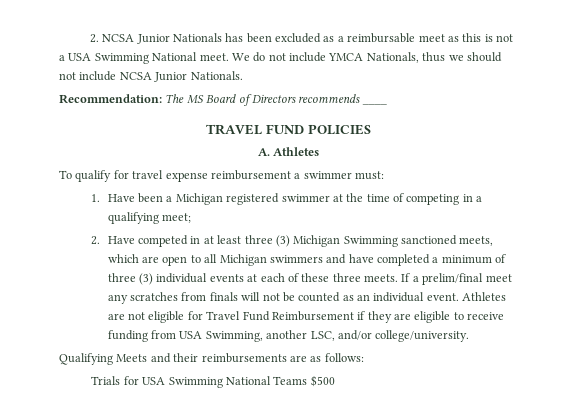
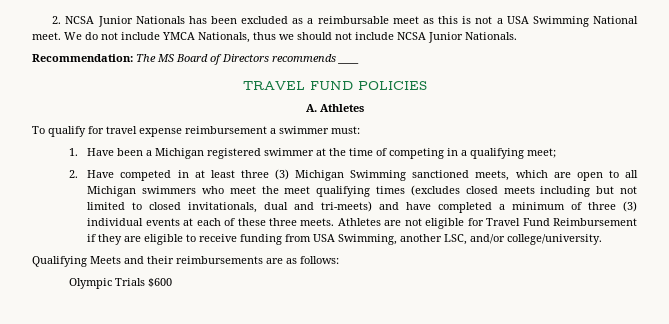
- 2. Have competed in at least three (3) Michigan Swimming sanctioned meets, which are open to all Michigan swimmers and have completed a minimum of three (3) individual events at each of these three meets.
+ 2. Have competed in at least three (3) Michigan Swimming sanctioned meets, which are open to all Michigan swimmers who meet the meet qualifying times (excludes closed meets including but not limited to closed invitationals, dual and tri-meets) and have completed a minimum of three (3) individual events at each of these three meets.
- If a prelim/final meet any scratches from finals will not be counted as an individual event.
- Trials for USA Swimming National Teams $500
+ Olympic Trials $600

